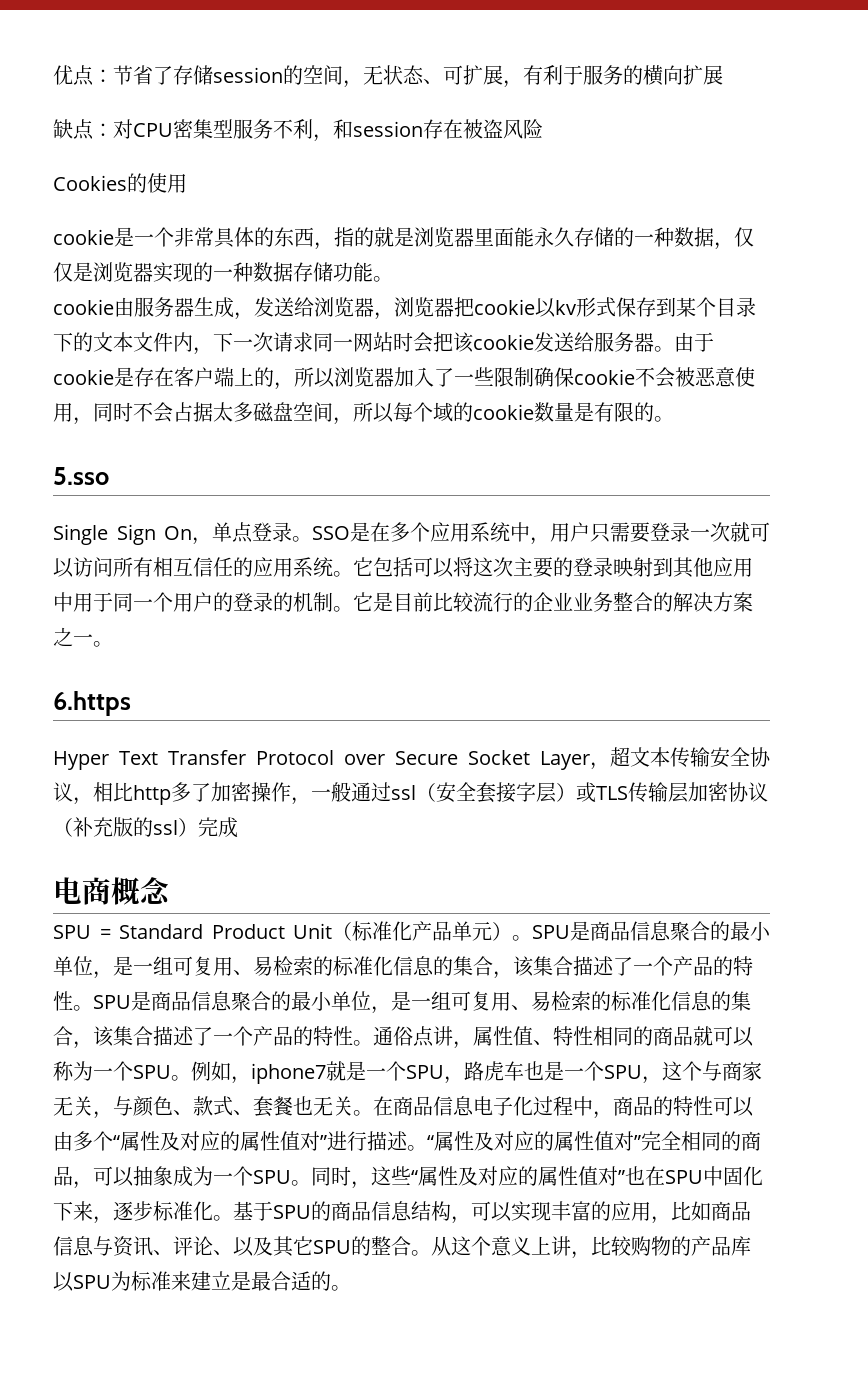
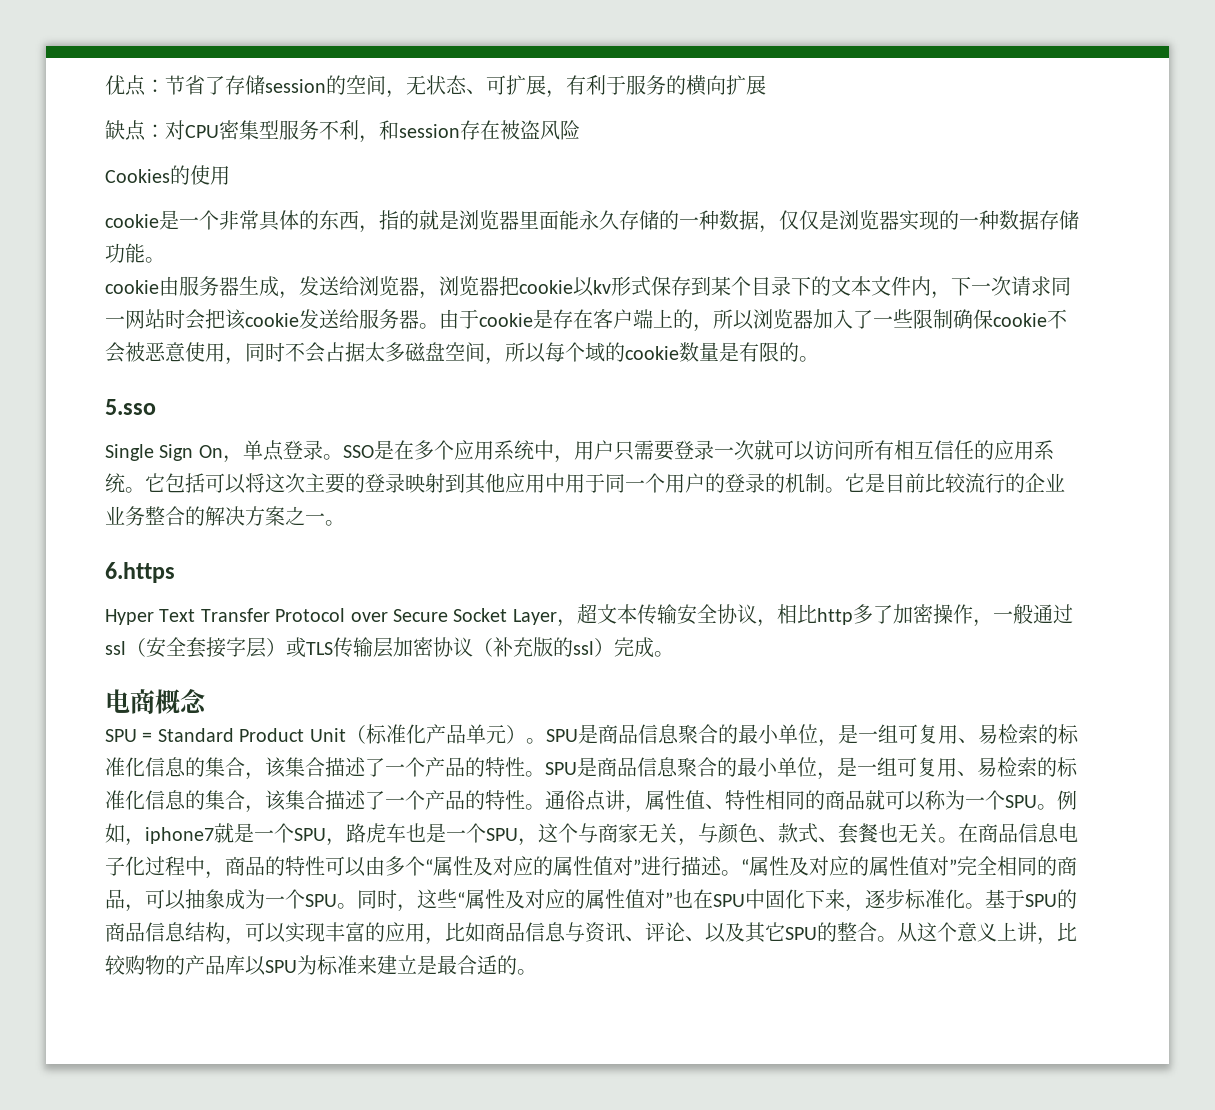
- Hyper Text Transfer Protocol over Secure Socket Layer，超文本传输安全协议，相比http多了加密操作，一般通过ssl（安全套接字层）或TLS传输层加密协议（补充版的ssl）完成
+ Hyper Text Transfer Protocol over Secure Socket Layer，超文本传输安全协议，相比http多了加密操作，一般通过ssl（安全套接字层）或TLS传输层加密协议（补充版的ssl）完成。

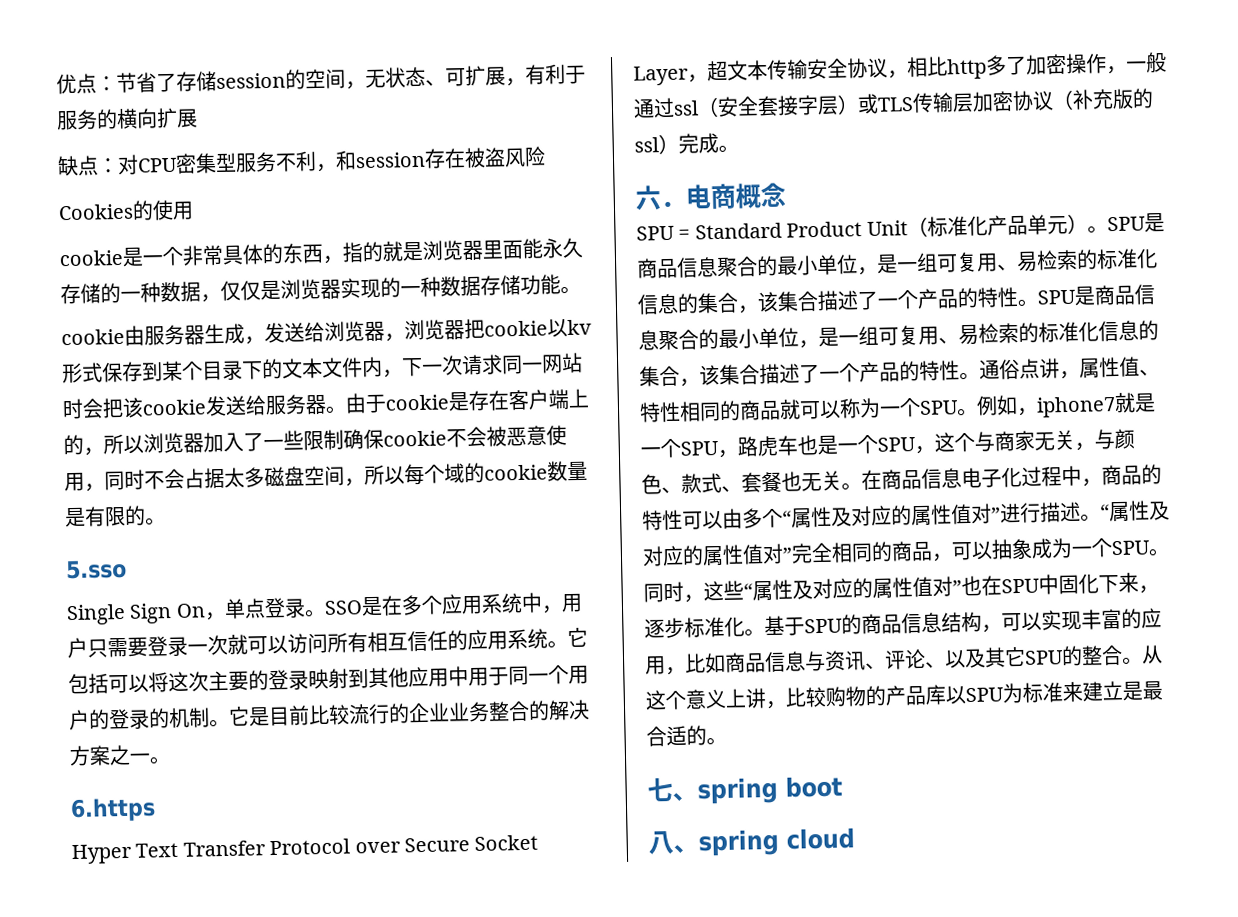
- 电商概念
+ 六．电商概念
+ 七、spring boot
+ 八、spring cloud

